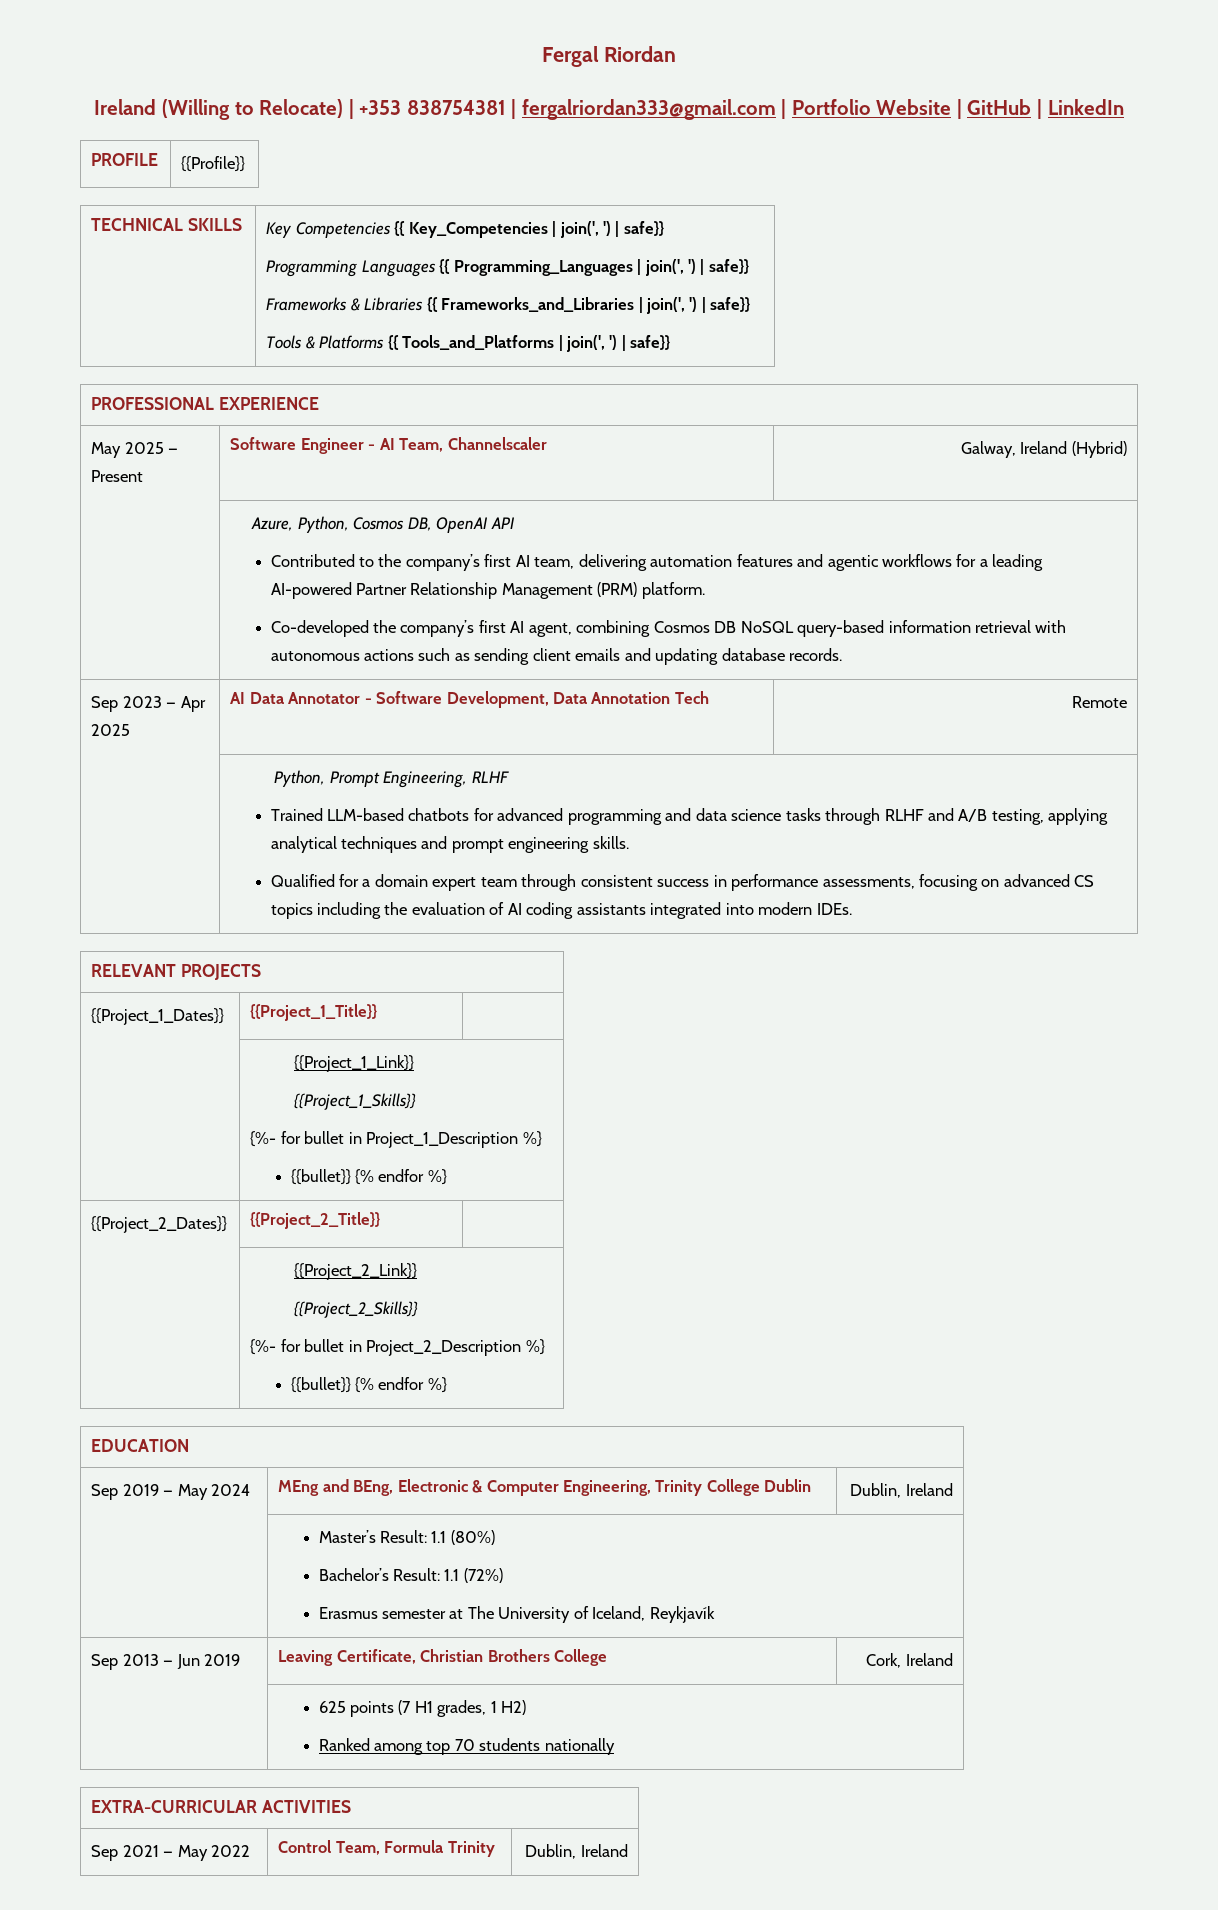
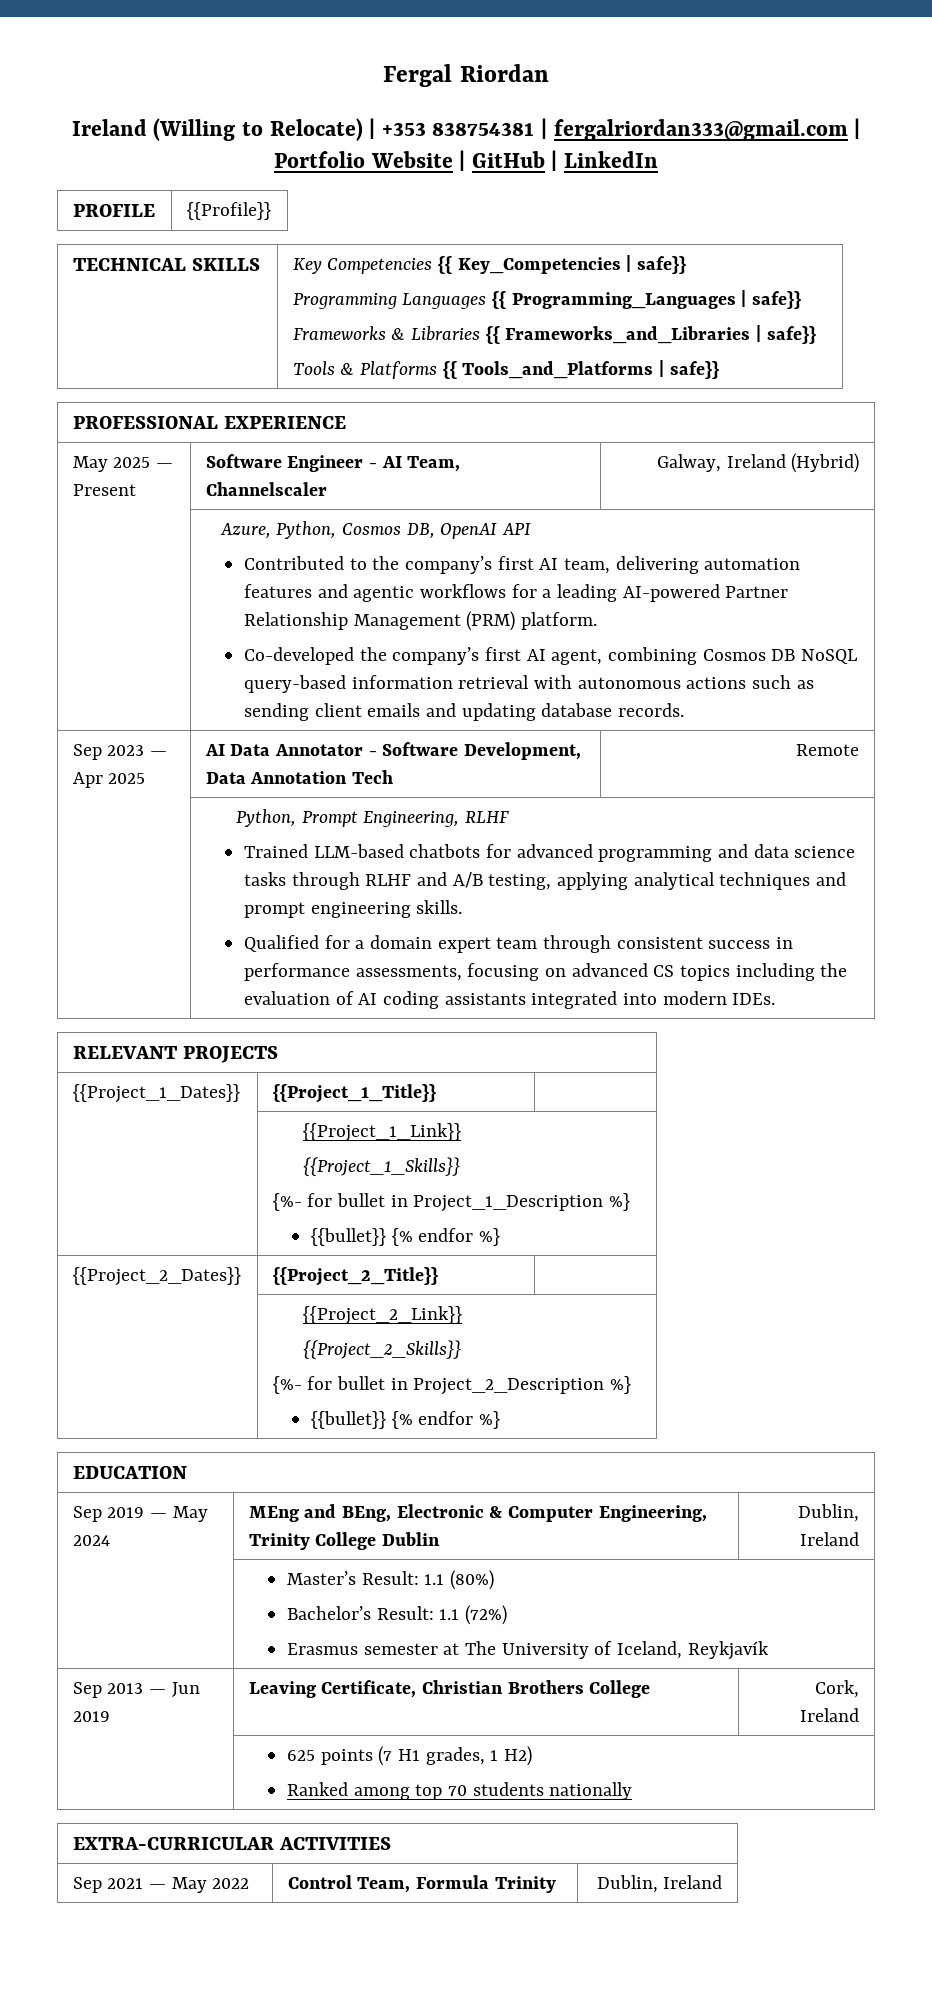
- TECHNICAL SKILLS | Key Competencies {{ Key_Competencies | join(', ') | safe}}
- Programming Languages {{ Programming_Languages | join(', ') | safe}}
- Frameworks & Libraries {{ Frameworks_and_Libraries | join(', ') | safe}}
- Tools & Platforms {{ Tools_and_Platforms | join(', ') | safe}}
+ TECHNICAL SKILLS | Key Competencies {{ Key_Competencies | safe}}
+ Programming Languages {{ Programming_Languages | safe}}
+ Frameworks & Libraries {{ Frameworks_and_Libraries | safe}}
+ Tools & Platforms {{ Tools_and_Platforms | safe}}

